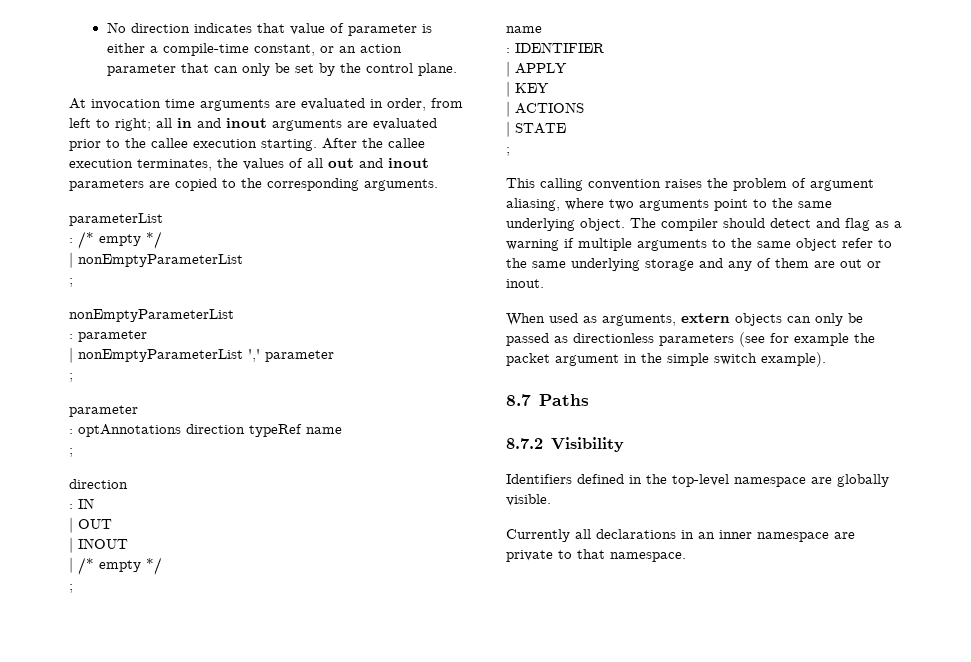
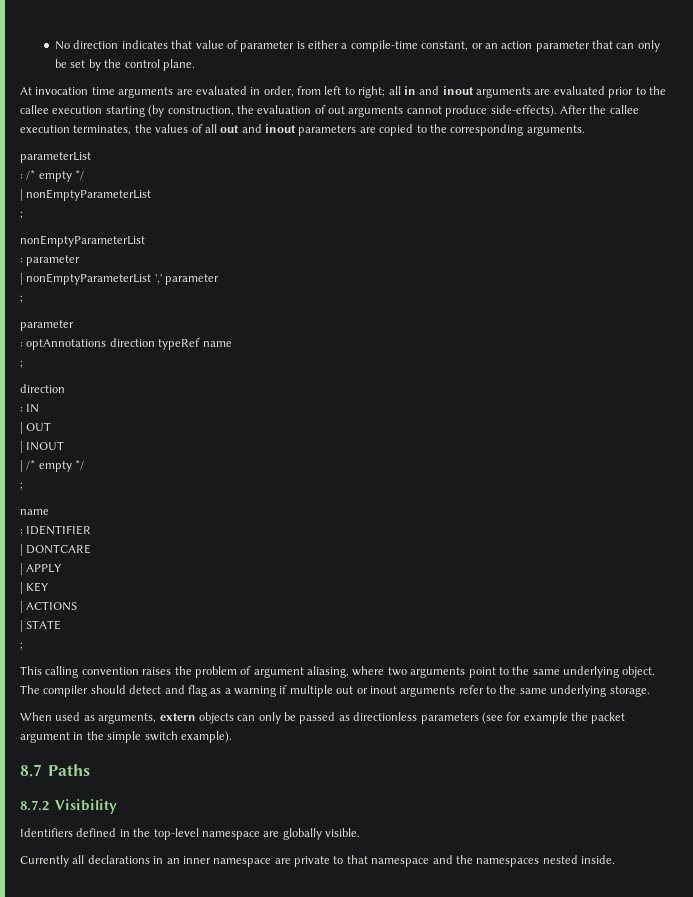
- At invocation time arguments are evaluated in order, from left to right; all in and inout arguments are evaluated prior to the callee execution starting.
+ At invocation time arguments are evaluated in order, from left to right; all in and inout arguments are evaluated prior to the callee execution starting (by construction, the evaluation of out arguments cannot produce side-effects).
+ | DONTCARE
- The compiler should detect and flag as a warning if multiple arguments to the same object refer to the same underlying storage and any of them are out or inout.
+ The compiler should detect and flag as a warning if multiple out or inout arguments refer to the same underlying storage.
- Currently all declarations in an inner namespace are private to that namespace.
+ Currently all declarations in an inner namespace are private to that namespace and the namespaces nested inside.

